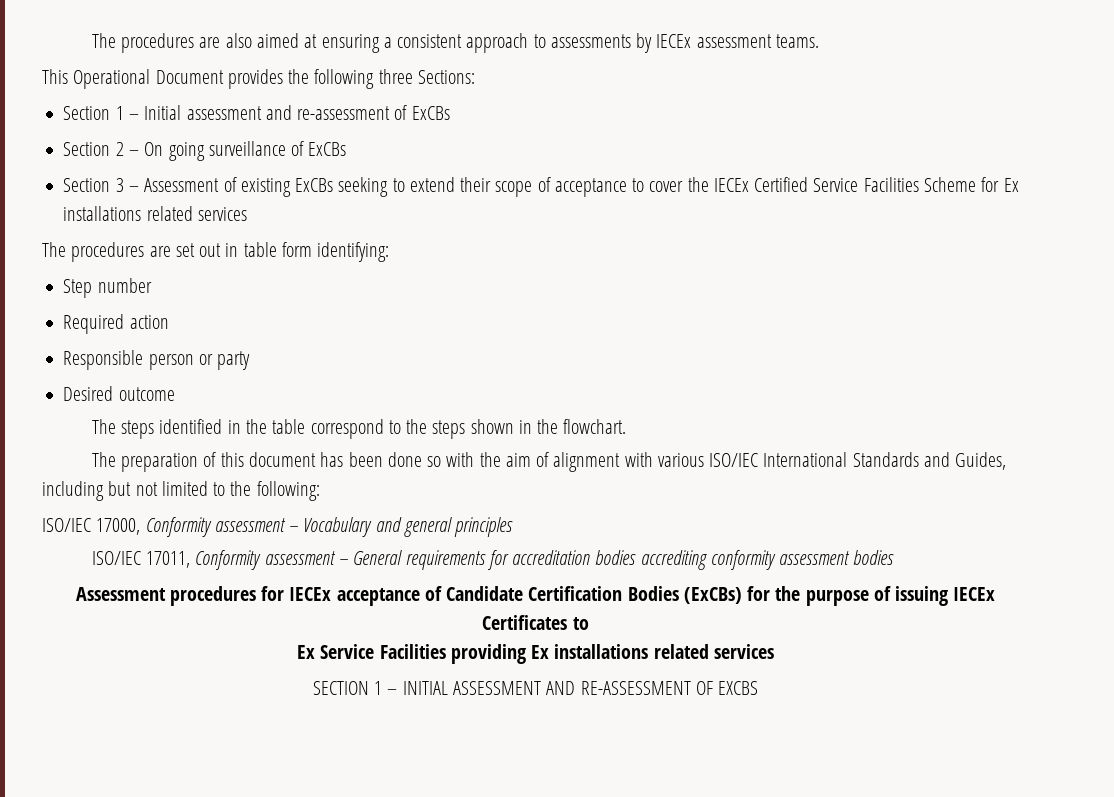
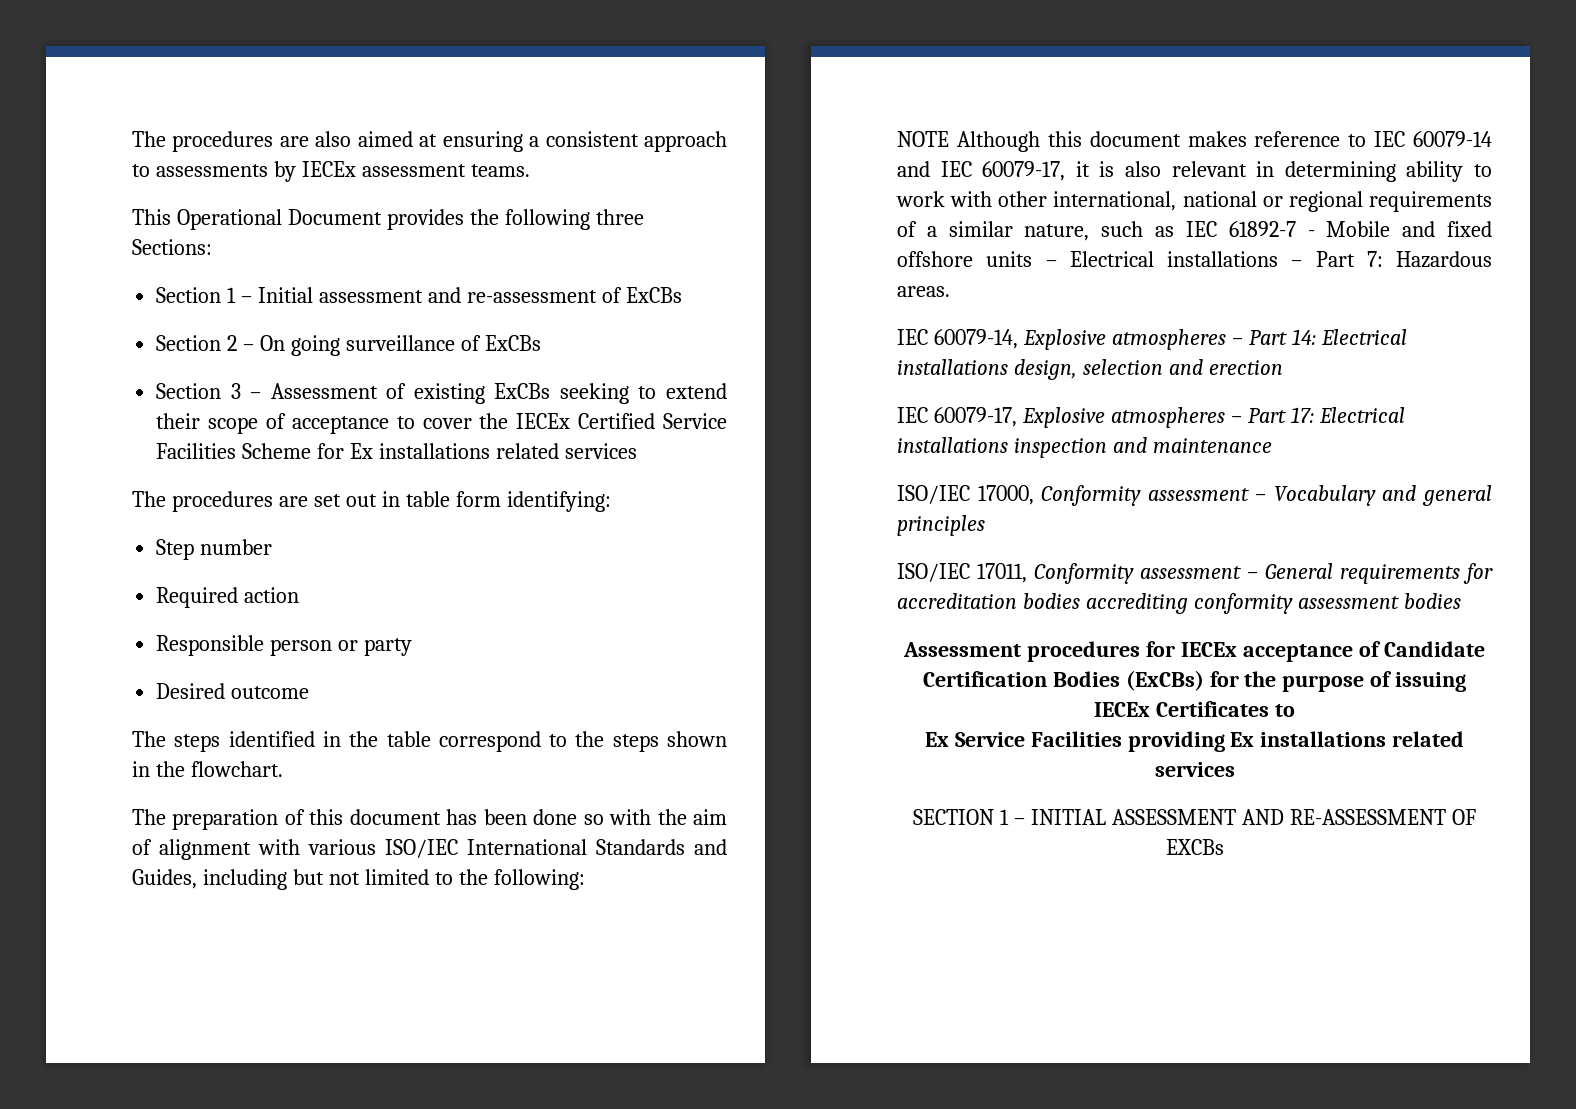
+ NOTE Although this document makes reference to IEC 60079-14 and IEC 60079-17, it is also relevant in determining ability to work with other international, national or regional requirements of a similar nature, such as IEC 61892-7 - Mobile and fixed offshore units – Electrical installations – Part 7: Hazardous areas.
+ IEC 60079-14, Explosive atmospheres – Part 14: Electrical installations design, selection and erection
+ IEC 60079-17, Explosive atmospheres – Part 17: Electrical installations inspection and maintenance
- SECTION 1 – INITIAL ASSESSMENT AND RE-ASSESSMENT OF EXCBS
+ SECTION 1 – INITIAL ASSESSMENT AND RE-ASSESSMENT OF EXCBs

